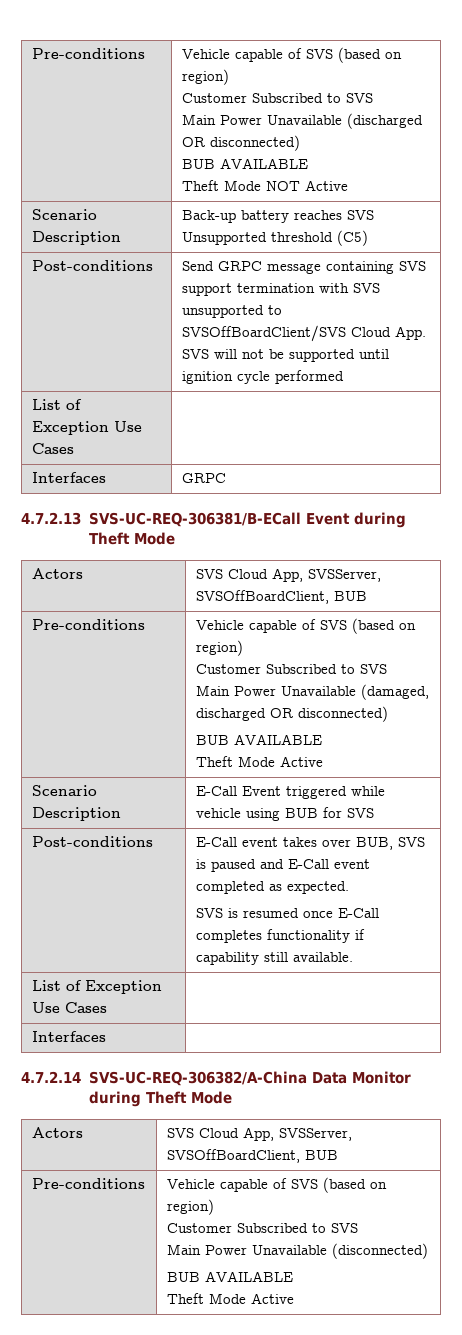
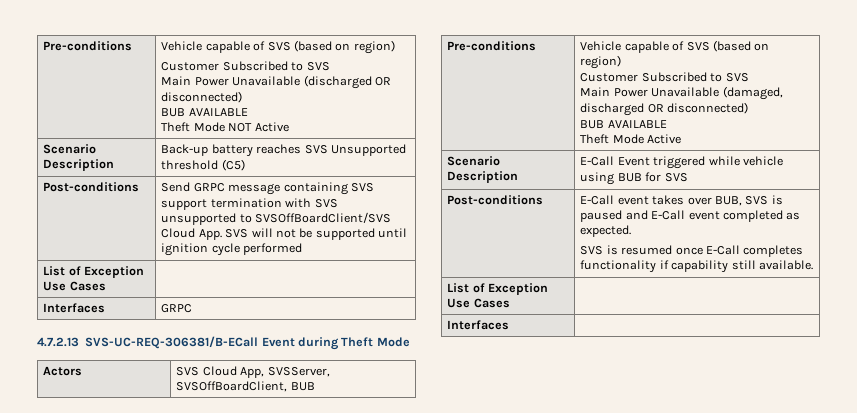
- 4.7.2.14 SVS-UC-REQ-306382/A-China Data Monitor during Theft Mode
- Actors | SVS Cloud App, SVSServer, SVSOffBoardClient, BUB
- Pre-conditions | Vehicle capable of SVS (based on region)
- Customer Subscribed to SVS
- Main Power Unavailable (disconnected)
- BUB AVAILABLE
- Theft Mode Active

